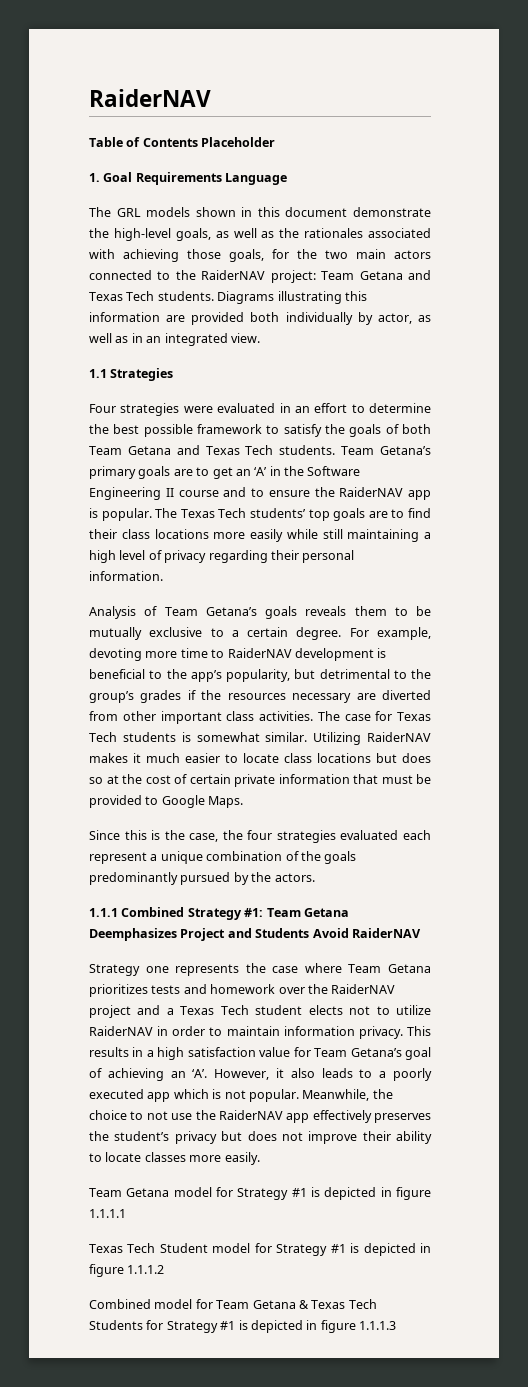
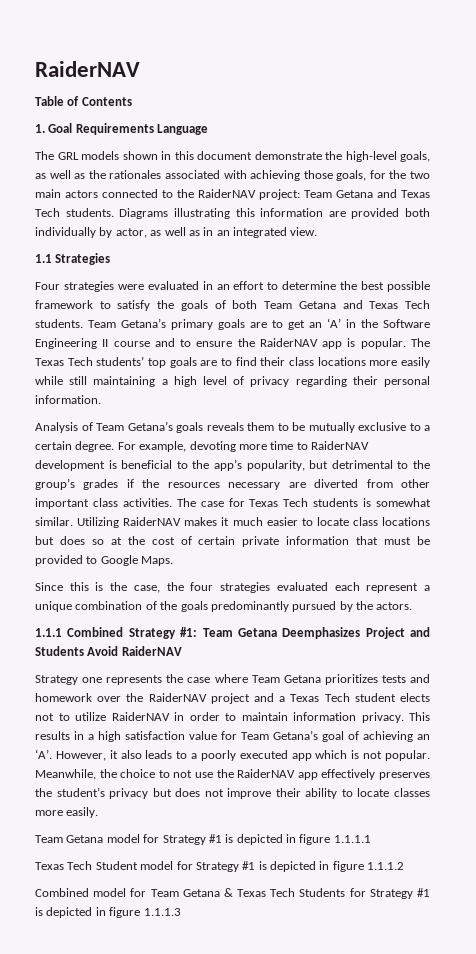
- Table of Contents Placeholder
+ Table of Contents

